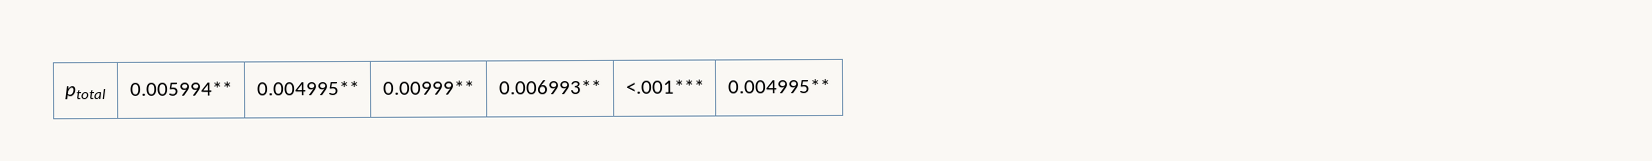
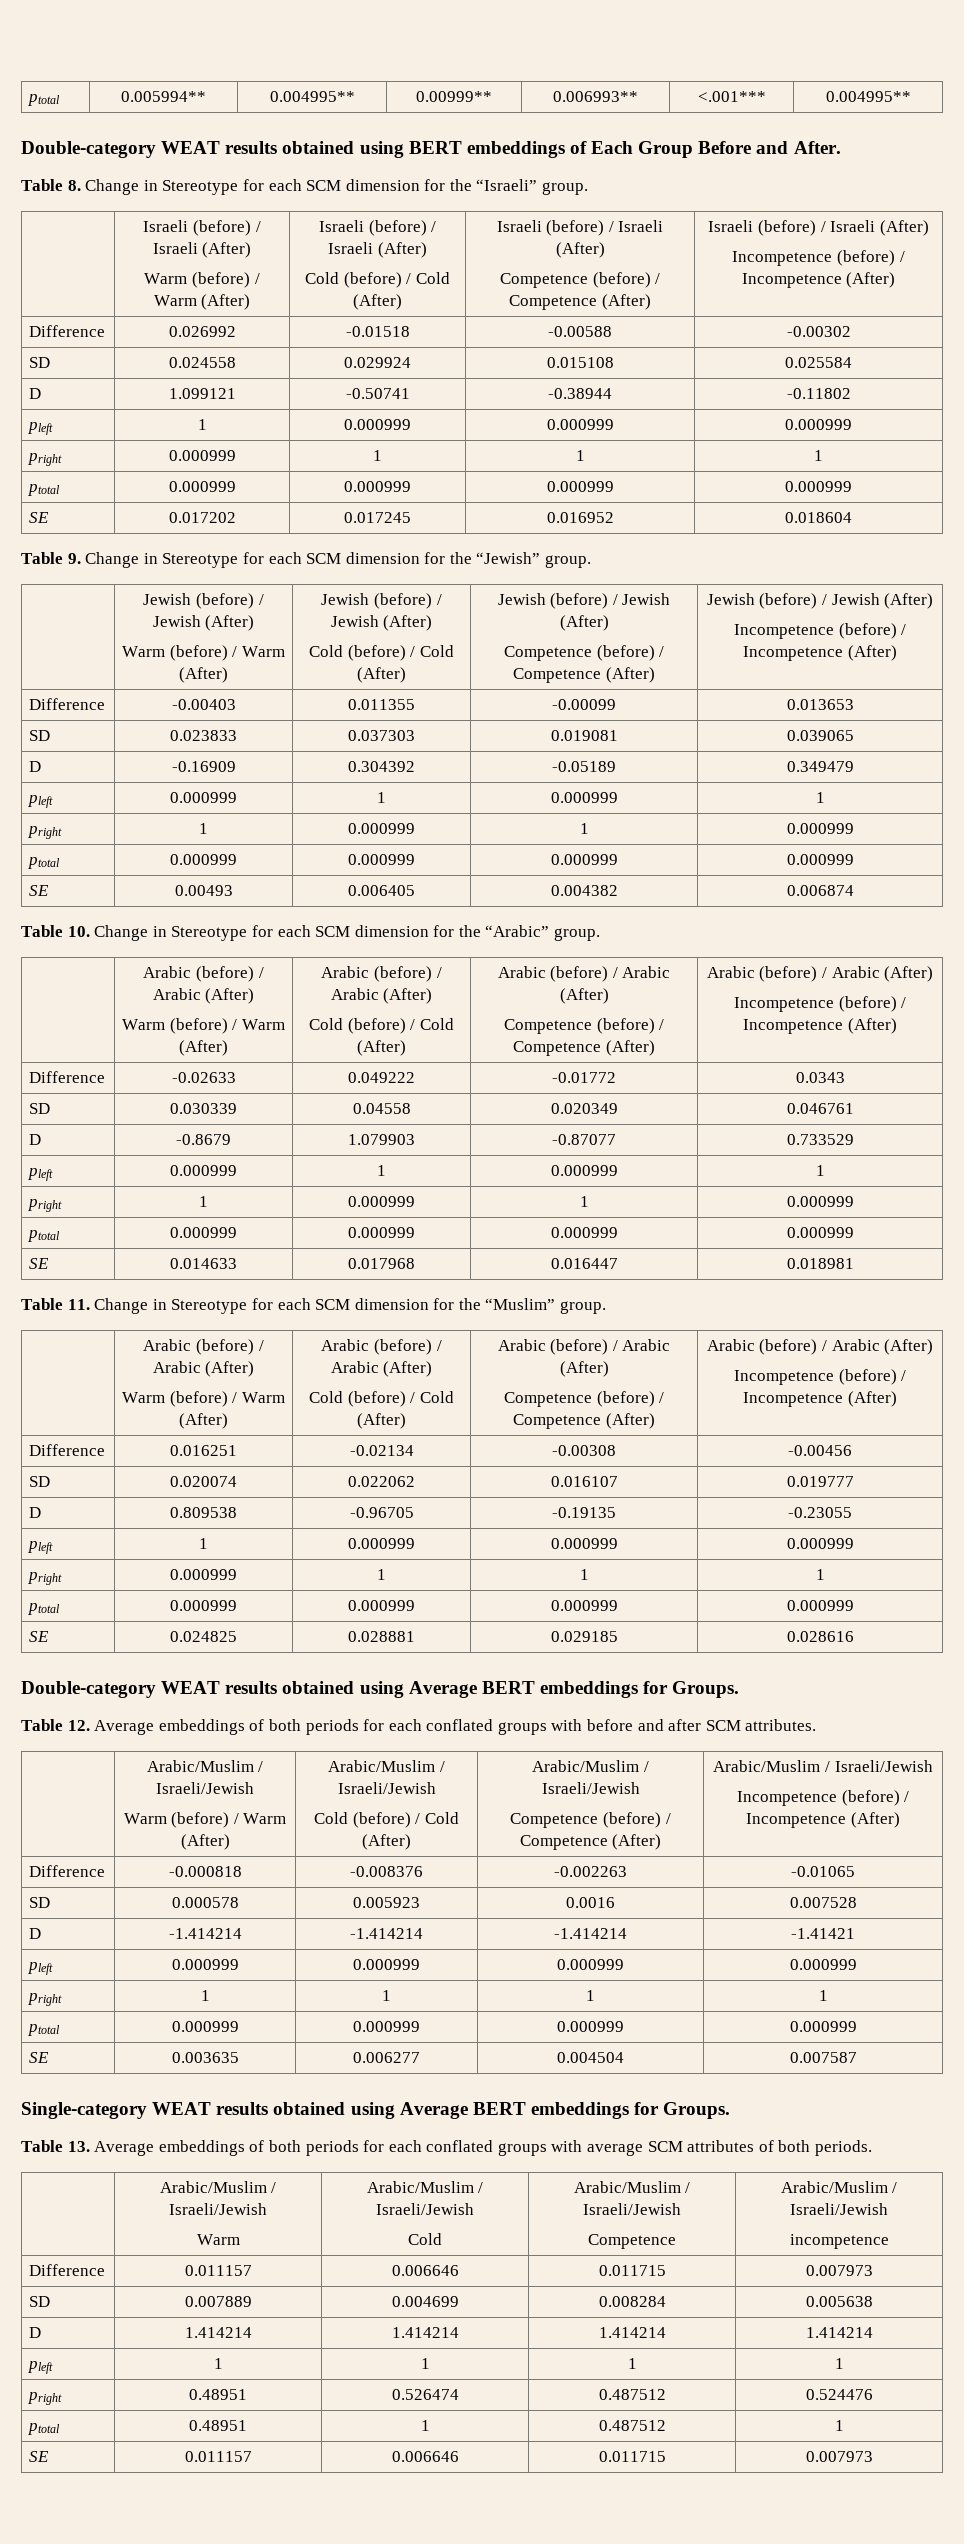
+ Double-category WEAT results obtained using BERT embeddings of Each Group Before and After.
+ Table 8. Change in Stereotype for each SCM dimension for the “Israeli” group.
+ | Israeli (before) / Israeli (After)
+ Warm (before) / Warm (After) | Israeli (before) / Israeli (After)
+ Cold (before) / Cold (After) | Israeli (before) / Israeli (After)
+ Competence (before) / Competence (After) | Israeli (before) / Israeli (After)
+ Incompetence (before) / Incompetence (After)
+ Difference | 0.026992 | -0.01518 | -0.00588 | -0.00302
+ SD | 0.024558 | 0.029924 | 0.015108 | 0.025584
+ D | 1.099121 | -0.50741 | -0.38944 | -0.11802
+ pleft | 1 | 0.000999 | 0.000999 | 0.000999
+ pright | 0.000999 | 1 | 1 | 1
+ ptotal | 0.000999 | 0.000999 | 0.000999 | 0.000999
+ SE | 0.017202 | 0.017245 | 0.016952 | 0.018604
+ Table 9. Change in Stereotype for each SCM dimension for the “Jewish” group.
+ | Jewish (before) / Jewish (After)
+ Warm (before) / Warm (After) | Jewish (before) / Jewish (After)
+ Cold (before) / Cold (After) | Jewish (before) / Jewish (After)
+ Competence (before) / Competence (After) | Jewish (before) / Jewish (After)
+ Incompetence (before) / Incompetence (After)
+ Difference | -0.00403 | 0.011355 | -0.00099 | 0.013653
+ SD | 0.023833 | 0.037303 | 0.019081 | 0.039065
+ D | -0.16909 | 0.304392 | -0.05189 | 0.349479
+ pleft | 0.000999 | 1 | 0.000999 | 1
+ pright | 1 | 0.000999 | 1 | 0.000999
+ ptotal | 0.000999 | 0.000999 | 0.000999 | 0.000999
+ SE | 0.00493 | 0.006405 | 0.004382 | 0.006874
+ Table 10. Change in Stereotype for each SCM dimension for the “Arabic” group.
+ | Arabic (before) / Arabic (After)
+ Warm (before) / Warm (After) | Arabic (before) / Arabic (After)
+ Cold (before) / Cold (After) | Arabic (before) / Arabic (After)
+ Competence (before) / Competence (After) | Arabic (before) / Arabic (After)
+ Incompetence (before) / Incompetence (After)
+ Difference | -0.02633 | 0.049222 | -0.01772 | 0.0343
+ SD | 0.030339 | 0.04558 | 0.020349 | 0.046761
+ D | -0.8679 | 1.079903 | -0.87077 | 0.733529
+ pleft | 0.000999 | 1 | 0.000999 | 1
+ pright | 1 | 0.000999 | 1 | 0.000999
+ ptotal | 0.000999 | 0.000999 | 0.000999 | 0.000999
+ SE | 0.014633 | 0.017968 | 0.016447 | 0.018981
+ Table 11. Change in Stereotype for each SCM dimension for the “Muslim” group.
+ | Arabic (before) / Arabic (After)
+ Warm (before) / Warm (After) | Arabic (before) / Arabic (After)
+ Cold (before) / Cold (After) | Arabic (before) / Arabic (After)
+ Competence (before) / Competence (After) | Arabic (before) / Arabic (After)
+ Incompetence (before) / Incompetence (After)
+ Difference | 0.016251 | -0.02134 | -0.00308 | -0.00456
+ SD | 0.020074 | 0.022062 | 0.016107 | 0.019777
+ D | 0.809538 | -0.96705 | -0.19135 | -0.23055
+ pleft | 1 | 0.000999 | 0.000999 | 0.000999
+ pright | 0.000999 | 1 | 1 | 1
+ ptotal | 0.000999 | 0.000999 | 0.000999 | 0.000999
+ SE | 0.024825 | 0.028881 | 0.029185 | 0.028616
+ Double-category WEAT results obtained using Average BERT embeddings for Groups.
+ Table 12. Average embeddings of both periods for each conflated groups with before and after SCM attributes.
+ | Arabic/Muslim / Israeli/Jewish
+ Warm (before) / Warm (After) | Arabic/Muslim / Israeli/Jewish
+ Cold (before) / Cold (After) | Arabic/Muslim / Israeli/Jewish
+ Competence (before) / Competence (After) | Arabic/Muslim / Israeli/Jewish
+ Incompetence (before) / Incompetence (After)
+ Difference | -0.000818 | -0.008376 | -0.002263 | -0.01065
+ SD | 0.000578 | 0.005923 | 0.0016 | 0.007528
+ D | -1.414214 | -1.414214 | -1.414214 | -1.41421
+ pleft | 0.000999 | 0.000999 | 0.000999 | 0.000999
+ pright | 1 | 1 | 1 | 1
+ ptotal | 0.000999 | 0.000999 | 0.000999 | 0.000999
+ SE | 0.003635 | 0.006277 | 0.004504 | 0.007587
+ Single-category WEAT results obtained using Average BERT embeddings for Groups.
+ Table 13. Average embeddings of both periods for each conflated groups with average SCM attributes of both periods.
+ | Arabic/Muslim / Israeli/Jewish
+ Warm | Arabic/Muslim / Israeli/Jewish
+ Cold | Arabic/Muslim / Israeli/Jewish
+ Competence | Arabic/Muslim / Israeli/Jewish
+ incompetence
+ Difference | 0.011157 | 0.006646 | 0.011715 | 0.007973
+ SD | 0.007889 | 0.004699 | 0.008284 | 0.005638
+ D | 1.414214 | 1.414214 | 1.414214 | 1.414214
+ pleft | 1 | 1 | 1 | 1
+ pright | 0.48951 | 0.526474 | 0.487512 | 0.524476
+ ptotal | 0.48951 | 1 | 0.487512 | 1
+ SE | 0.011157 | 0.006646 | 0.011715 | 0.007973

